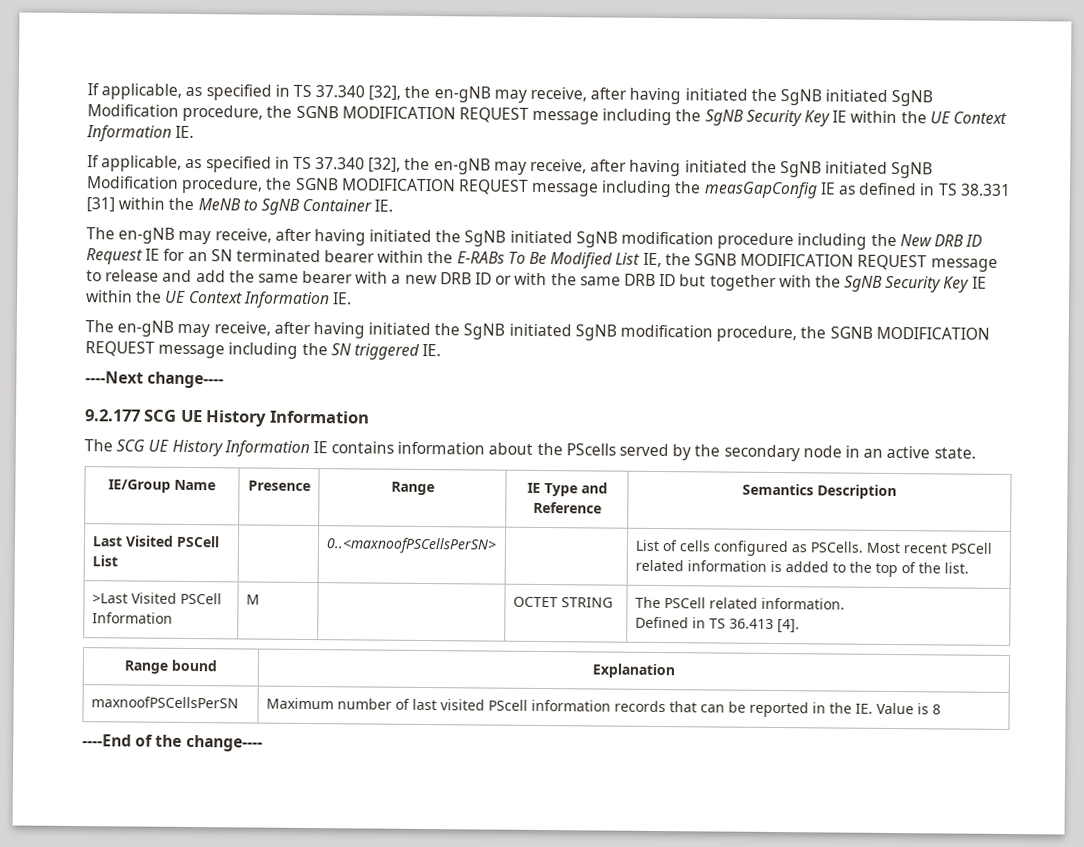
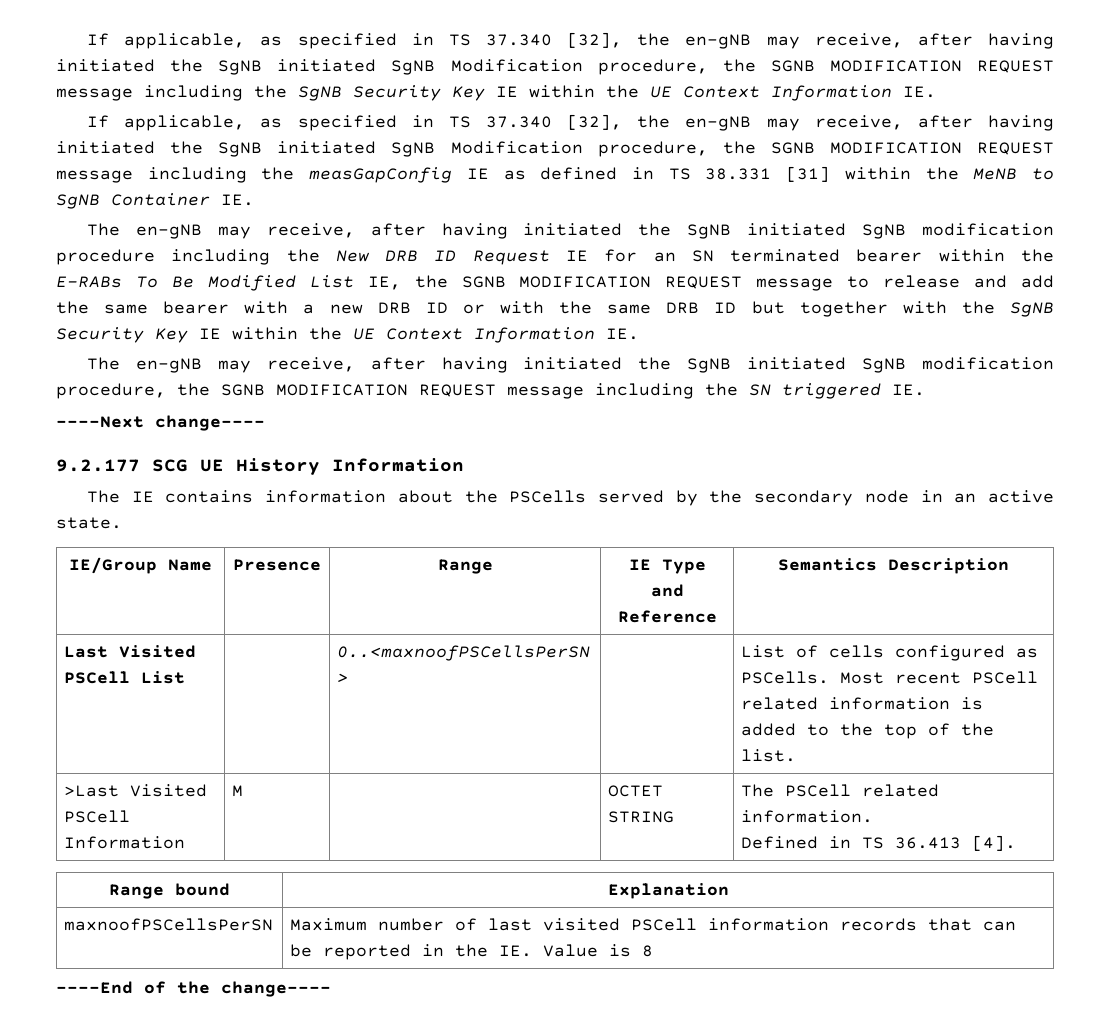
- The SCG UE History Information IE contains information about the PScells served by the secondary node in an active state.
+ The IE contains information about the PSCells served by the secondary node in an active state.
- maxnoofPSCellsPerSN | Maximum number of last visited PScell information records that can be reported in the IE. Value is 8
+ maxnoofPSCellsPerSN | Maximum number of last visited PSCell information records that can be reported in the IE. Value is 8

